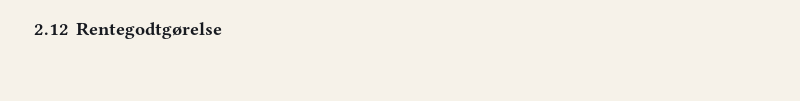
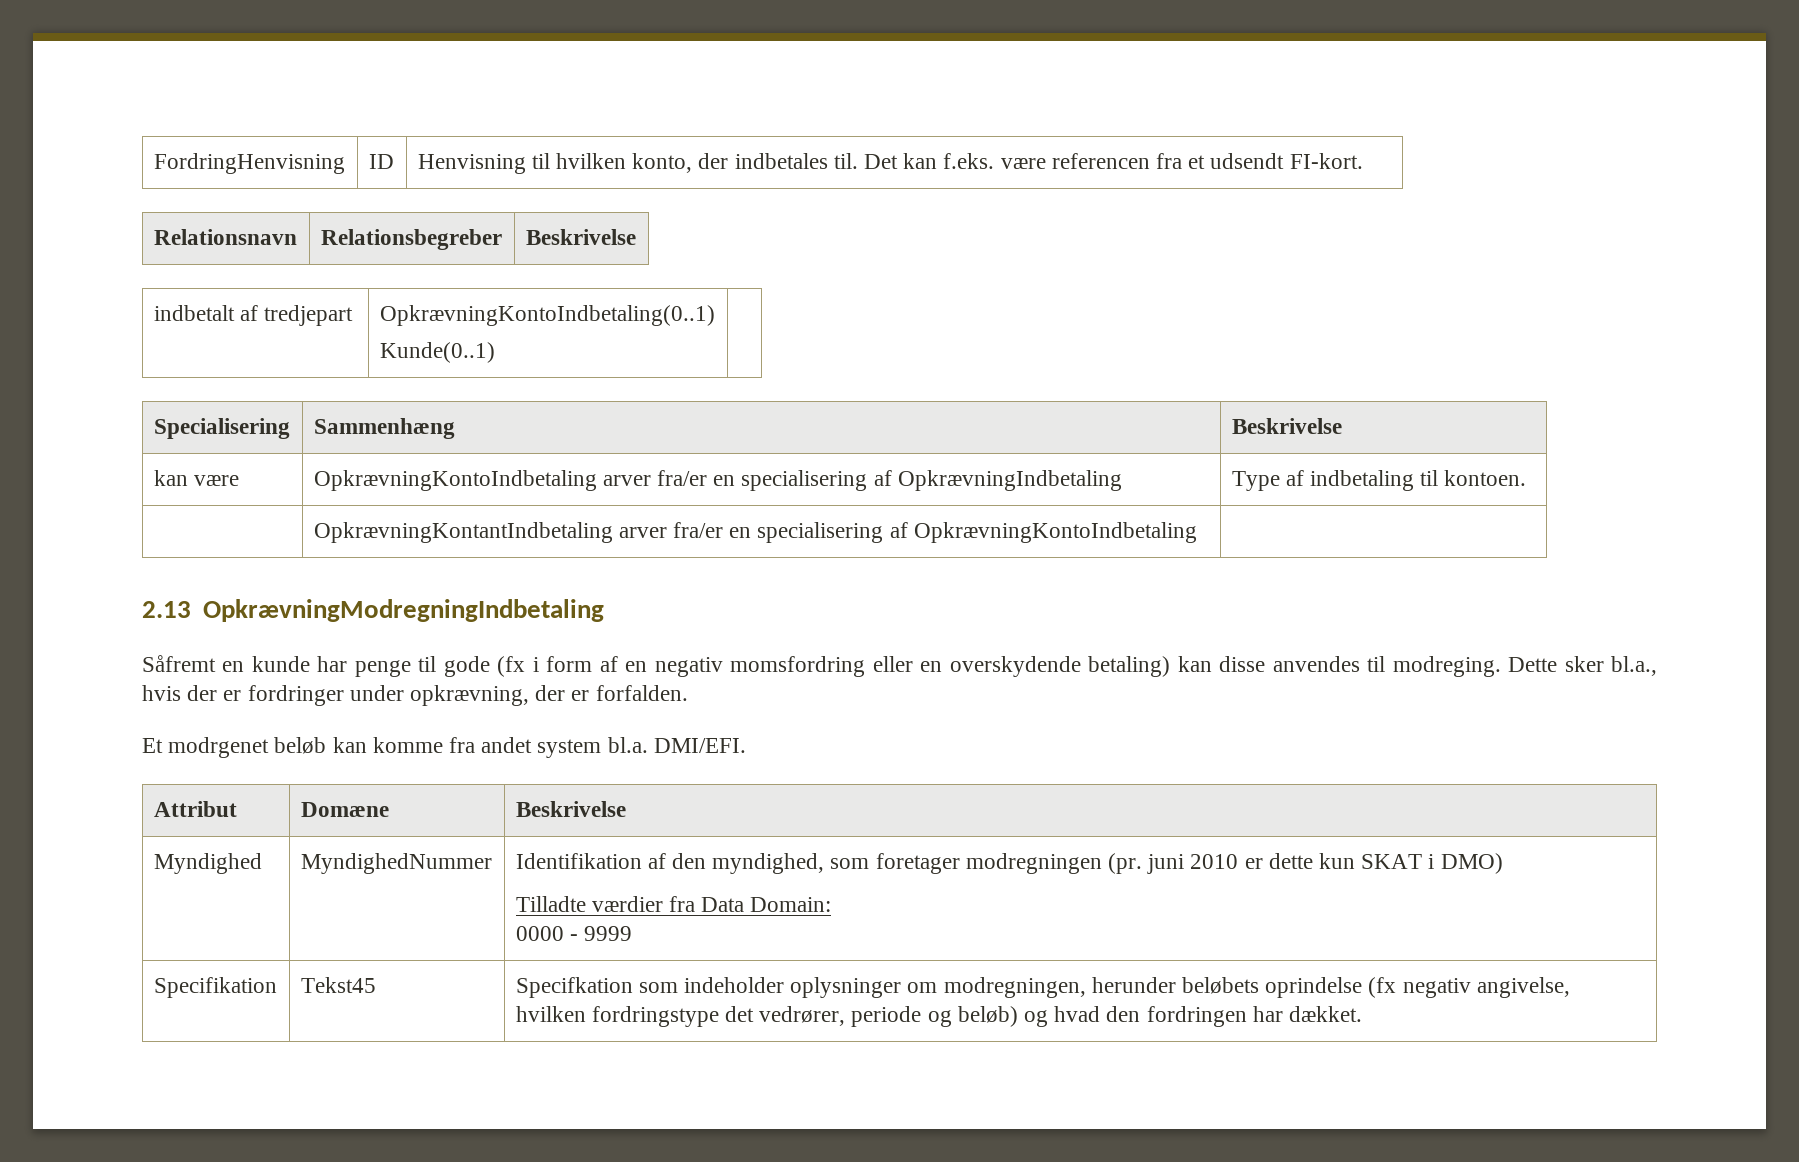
- 2.12 Rentegodtgørelse
+ FordringHenvisning | ID | Henvisning til hvilken konto, der indbetales til. Det kan f.eks. være referencen fra et udsendt FI-kort.
+ Relationsnavn | Relationsbegreber | Beskrivelse
+ indbetalt af tredjepart | OpkrævningKontoIndbetaling(0..1)
+ Kunde(0..1) |
+ Specialisering | Sammenhæng | Beskrivelse
+ kan være | OpkrævningKontoIndbetaling arver fra/er en specialisering af OpkrævningIndbetaling | Type af indbetaling til kontoen.
+ | OpkrævningKontantIndbetaling arver fra/er en specialisering af OpkrævningKontoIndbetaling |
+ 2.13 OpkrævningModregningIndbetaling
+ Såfremt en kunde har penge til gode (fx i form af en negativ momsfordring eller en overskydende betaling) kan disse anvendes til modreging. Dette sker bl.a., hvis der er fordringer under opkrævning, der er forfalden.
+ Et modrgenet beløb kan komme fra andet system bl.a. DMI/EFI.
+ Attribut | Domæne | Beskrivelse
+ Myndighed | MyndighedNummer | Identifikation af den myndighed, som foretager modregningen (pr. juni 2010 er dette kun SKAT i DMO)
+ Tilladte værdier fra Data Domain:
+ 0000 - 9999
+ Specifikation | Tekst45 | Specifkation som indeholder oplysninger om modregningen, herunder beløbets oprindelse (fx negativ angivelse, hvilken fordringstype det vedrører, periode og beløb) og hvad den fordringen har dækket.

